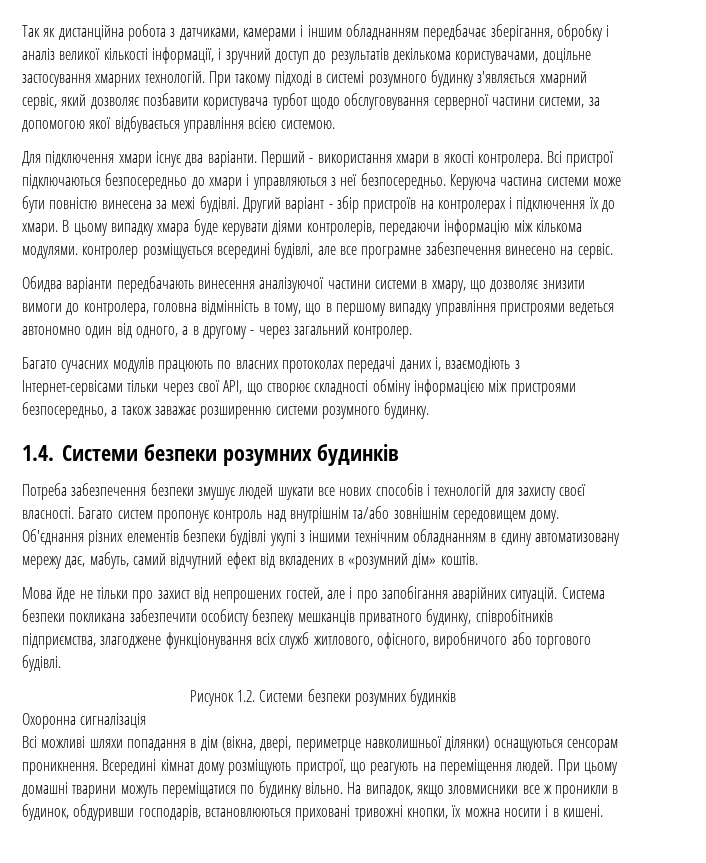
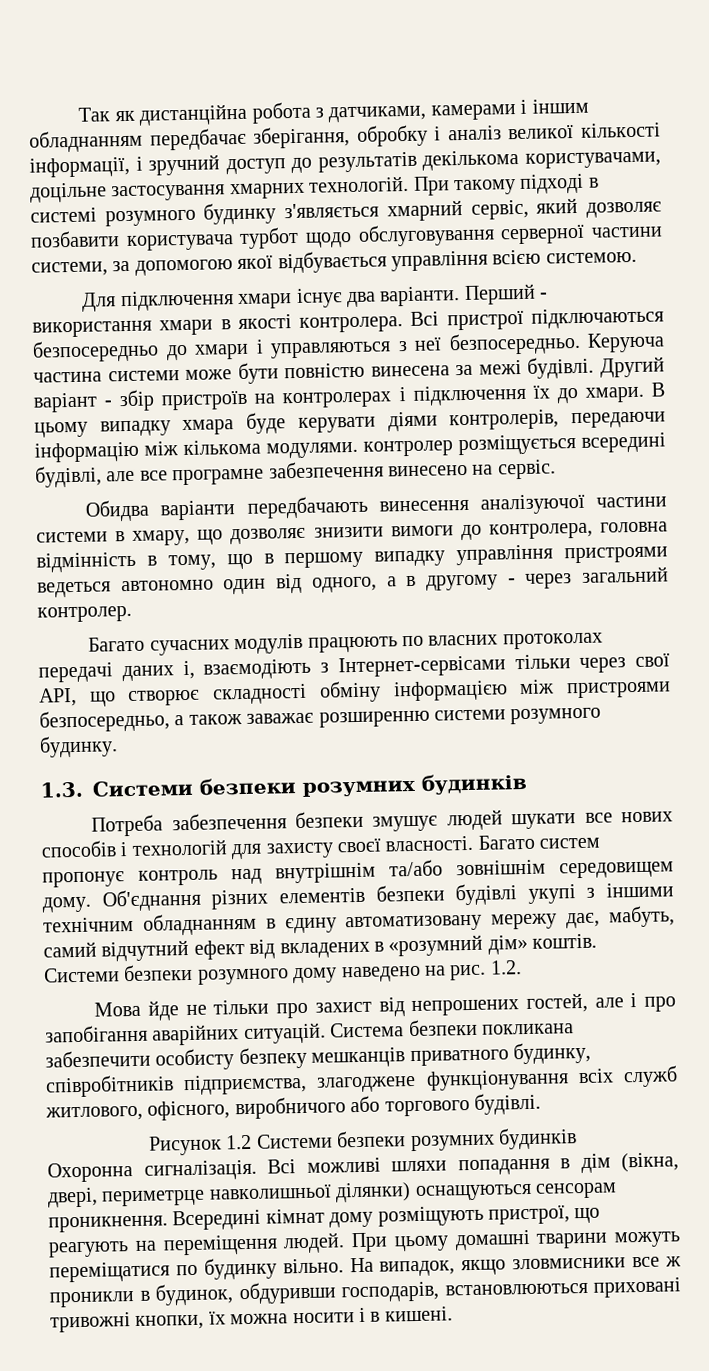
- 1.4. Системи безпеки розумних будинків
+ 1.3. Системи безпеки розумних будинків
+ Системи безпеки розумного дому наведено на рис. 1.2.
- Рисунок 1.2. Системи безпеки розумних будинків
+ Рисунок 1.2 Системи безпеки розумних будинків
- Охоронна сигналізація
- Всі можливі шляхи попадання в дім (вікна, двері, периметрце навколишньої ділянки) оснащуються сенсорам проникнення.
+ Охоронна сигналізація. Всі можливі шляхи попадання в дім (вікна, двері, периметрце навколишньої ділянки) оснащуються сенсорам проникнення.

